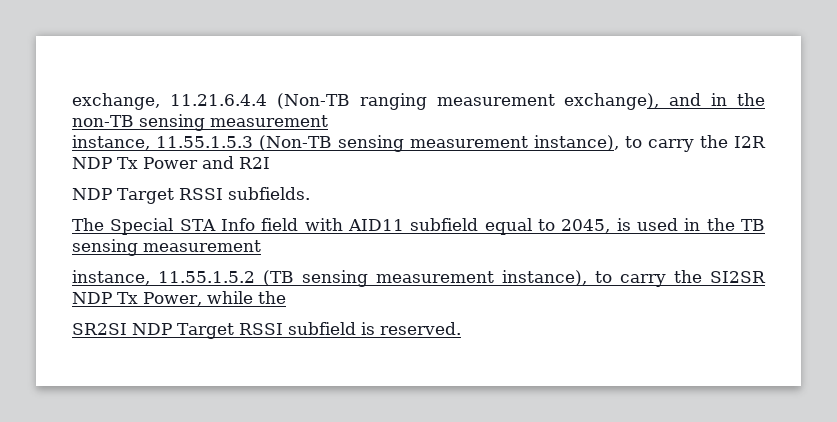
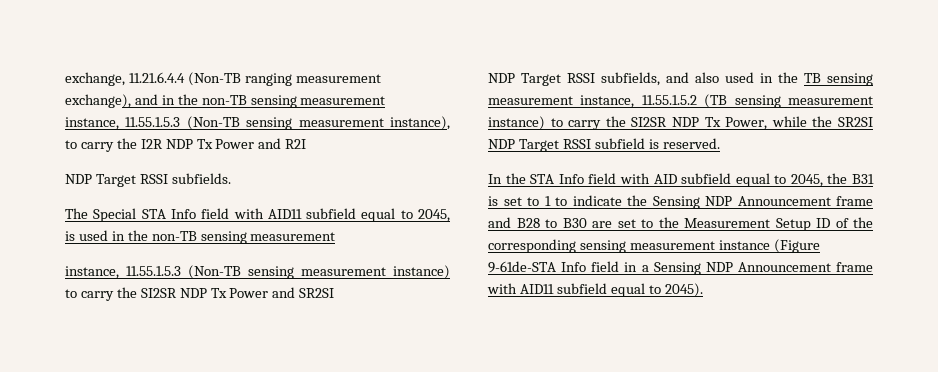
- The Special STA Info field with AID11 subfield equal to 2045, is used in the TB sensing measurement
- instance, 11.55.1.5.2 (TB sensing measurement instance), to carry the SI2SR NDP Tx Power, while the
- SR2SI NDP Target RSSI subfield is reserved.
+ The Special STA Info field with AID11 subfield equal to 2045, is used in the non-TB sensing measurement
+ instance, 11.55.1.5.3 (Non-TB sensing measurement instance) to carry the SI2SR NDP Tx Power and SR2SI
+ NDP Target RSSI subfields, and also used in the TB sensing measurement instance, 11.55.1.5.2 (TB sensing measurement instance) to carry the SI2SR NDP Tx Power, while the SR2SI NDP Target RSSI subfield is reserved.
+ In the STA Info field with AID subfield equal to 2045, the B31 is set to 1 to indicate the Sensing NDP Announcement frame and B28 to B30 are set to the Measurement Setup ID of the corresponding sensing measurement instance (Figure 9-61de-STA Info field in a Sensing NDP Announcement frame with AID11 subfield equal to 2045).

